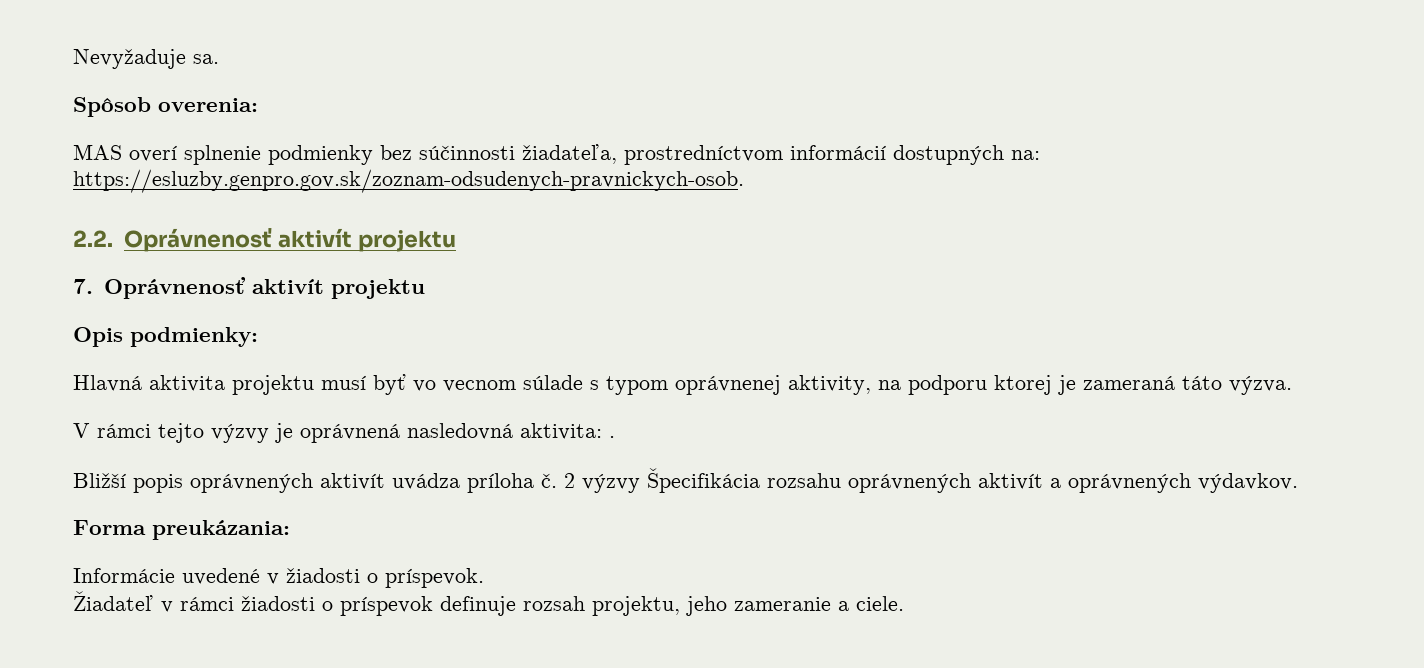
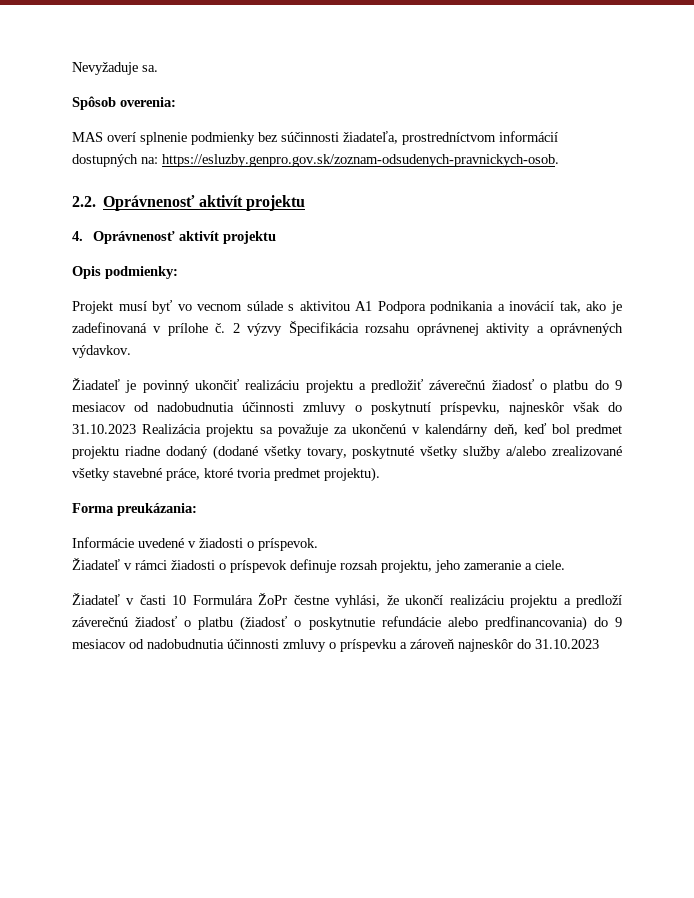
- 7. Oprávnenosť aktivít projektu
+ 4. Oprávnenosť aktivít projektu
- Hlavná aktivita projektu musí byť vo vecnom súlade s typom oprávnenej aktivity, na podporu ktorej je zameraná táto výzva.
- V rámci tejto výzvy je oprávnená nasledovná aktivita: .
- Bližší popis oprávnených aktivít uvádza príloha č.
+ Projekt musí byť vo vecnom súlade s aktivitou A1 Podpora podnikania a inovácií tak, ako je zadefinovaná v prílohe č.
- 2 výzvy Špecifikácia rozsahu oprávnených aktivít a oprávnených výdavkov.
+ 2 výzvy Špecifikácia rozsahu oprávnenej aktivity a oprávnených výdavkov.
+ Žiadateľ je povinný ukončiť realizáciu projektu a predložiť záverečnú žiadosť o platbu do 9 mesiacov od nadobudnutia účinnosti zmluvy o poskytnutí príspevku, najneskôr však do 31.10.2023 Realizácia projektu sa považuje za ukončenú v kalendárny deň, keď bol predmet projektu riadne dodaný (dodané všetky tovary, poskytnuté všetky služby a/alebo zrealizované všetky stavebné práce, ktoré tvoria predmet projektu).
+ Žiadateľ v časti 10 Formulára ŽoPr čestne vyhlási, že ukončí realizáciu projektu a predloží záverečnú žiadosť o platbu (žiadosť o poskytnutie refundácie alebo predfinancovania) do 9 mesiacov od nadobudnutia účinnosti zmluvy o príspevku a zároveň najneskôr do 31.10.2023

